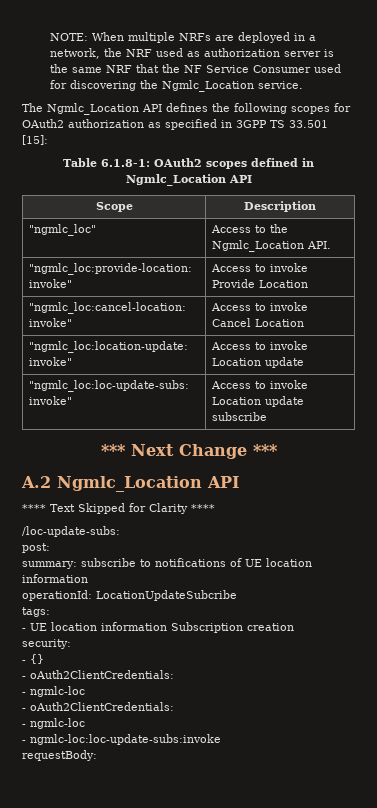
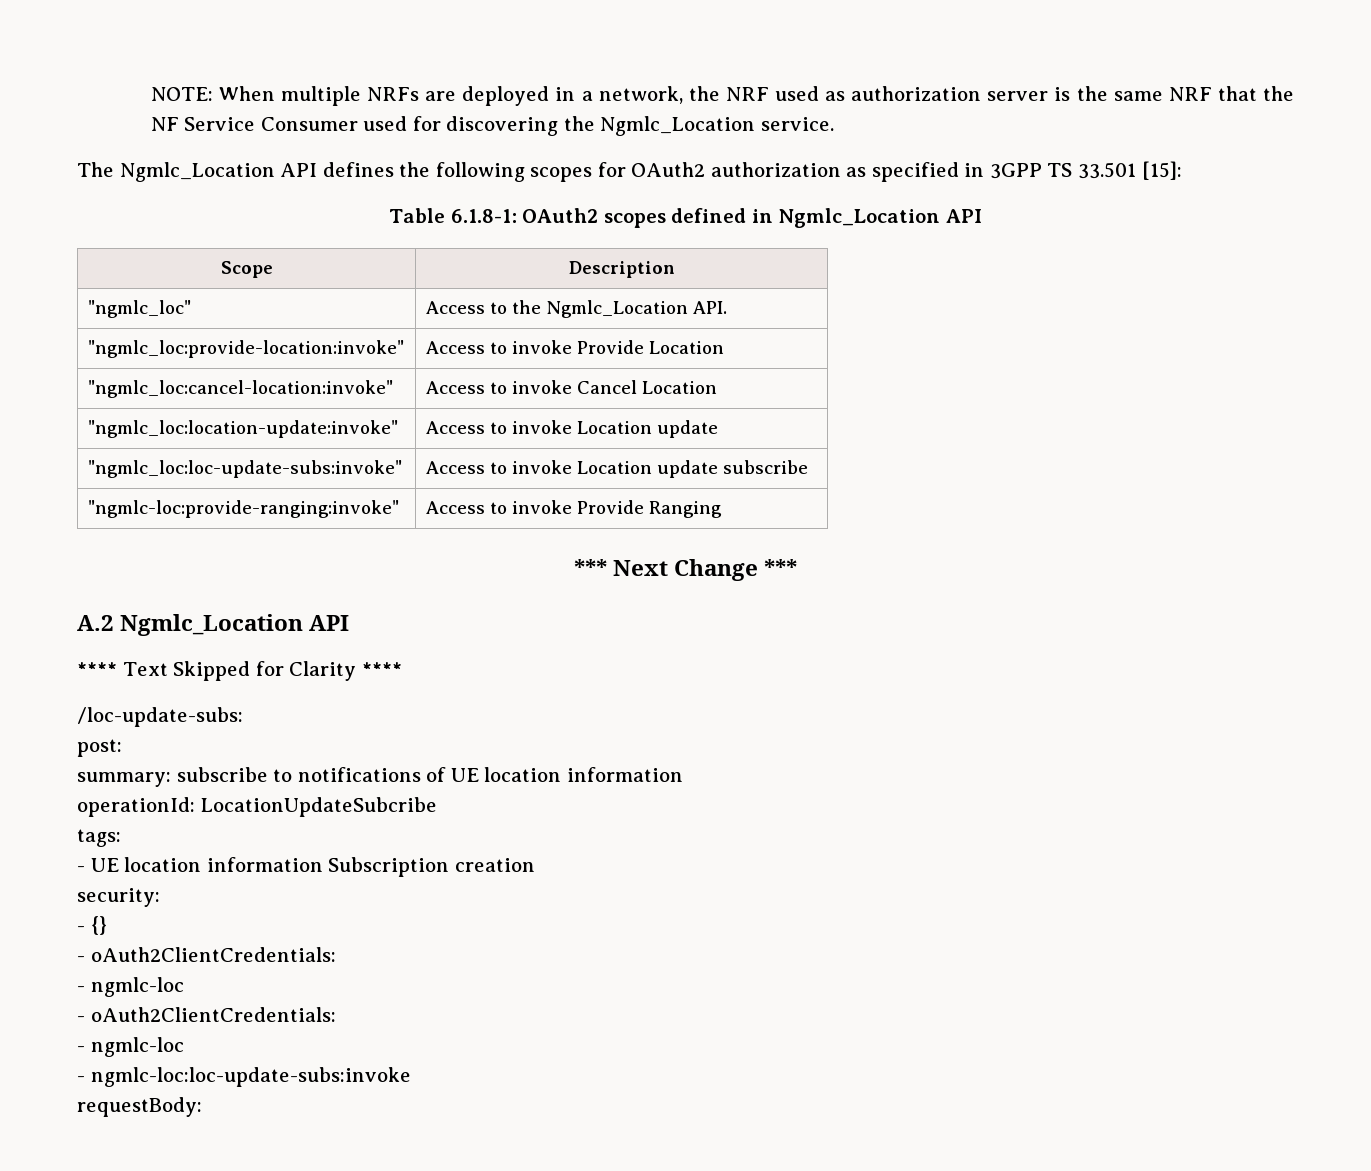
+ "ngmlc-loc:provide-ranging:invoke" | Access to invoke Provide Ranging

